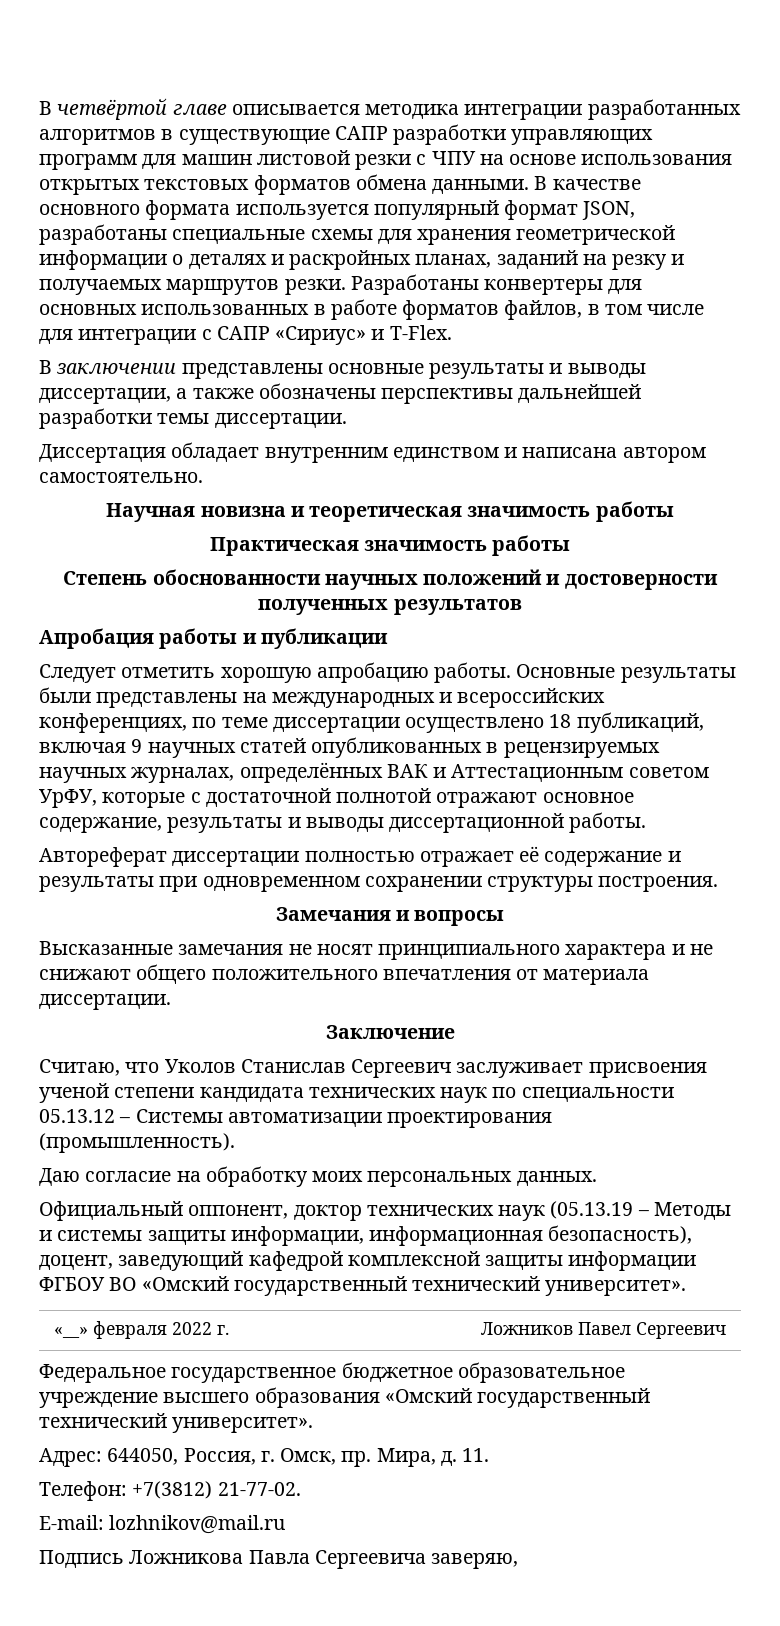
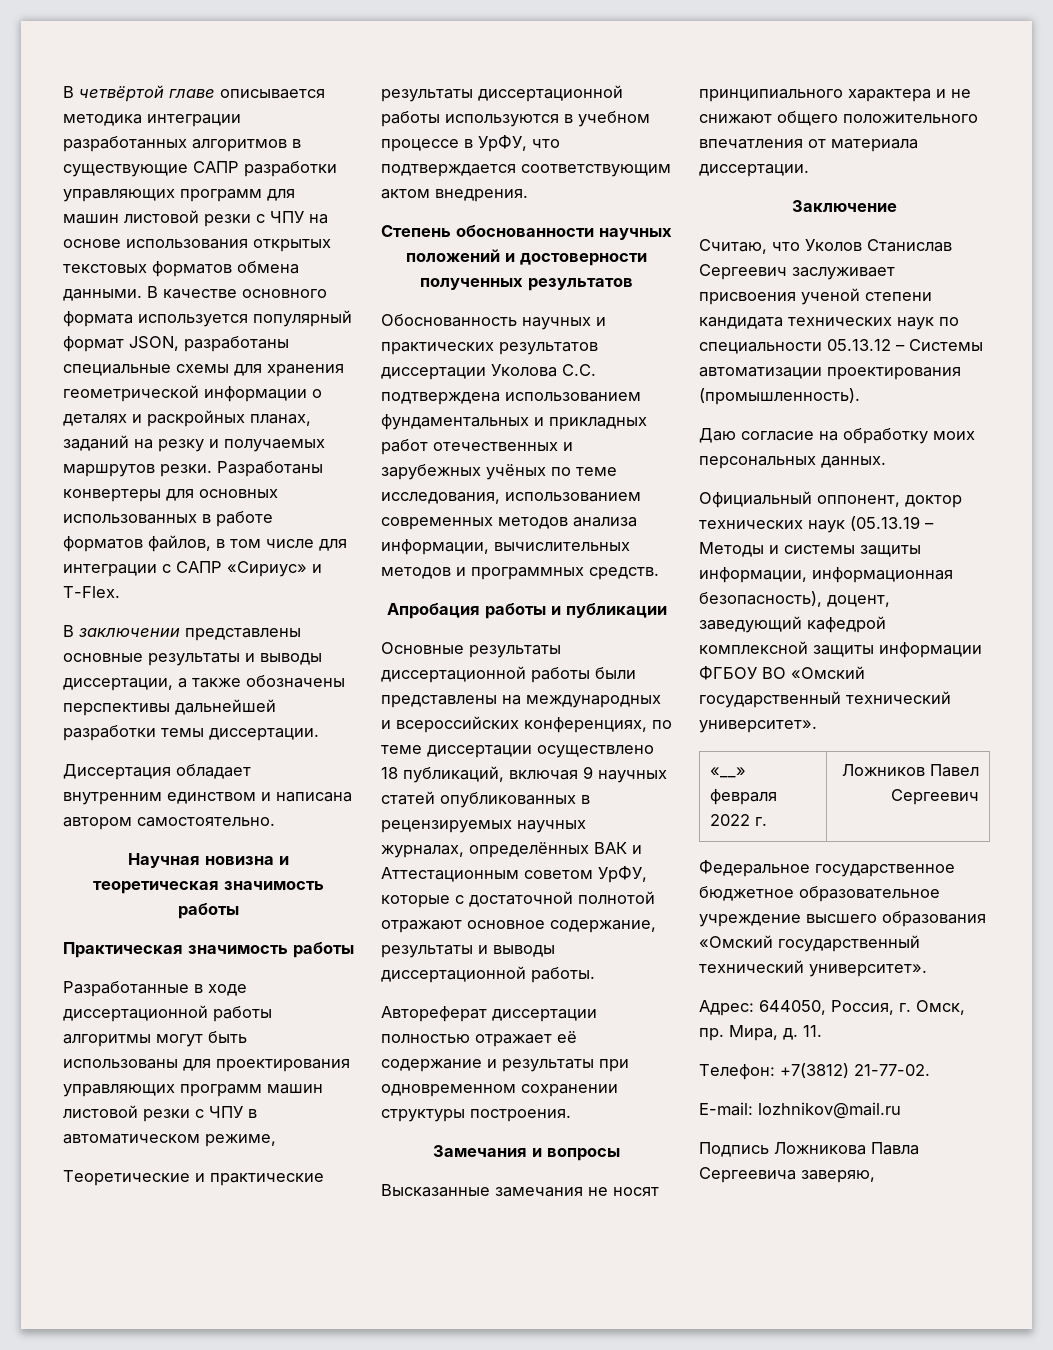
+ Разработанные в ходе диссертационной работы алгоритмы могут быть использованы для проектирования управляющих программ машин листовой резки с ЧПУ в автоматическом режиме,
+ Теоретические и практические результаты диссертационной работы используются в учебном процессе в УрФУ, что подтверждается соответствующим актом внедрения.
+ Обоснованность научных и практических результатов диссертации Уколова С.С. подтверждена использованием фундаментальных и прикладных работ отечественных и зарубежных учёных по теме исследования, использованием современных методов анализа информации, вычислительных методов и программных средств.
  Апробация работы и публикации
- Следует отметить хорошую апробацию работы. Основные результаты были представлены на международных и всероссийских конференциях, по теме диссертации осуществлено 18 публикаций, включая 9 научных статей опубликованных в рецензируемых научных журналах, определённых ВАК и Аттестационным советом УрФУ, которые с достаточной полнотой отражают основное содержание, результаты и выводы диссертационной работы.
+ Основные результаты диссертационной работы были представлены на международных и всероссийских конференциях, по теме диссертации осуществлено 18 публикаций, включая 9 научных статей опубликованных в рецензируемых научных журналах, определённых ВАК и Аттестационным советом УрФУ, которые с достаточной полнотой отражают основное содержание, результаты и выводы диссертационной работы.

